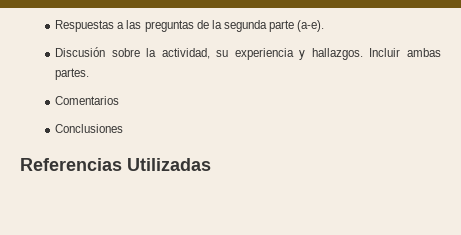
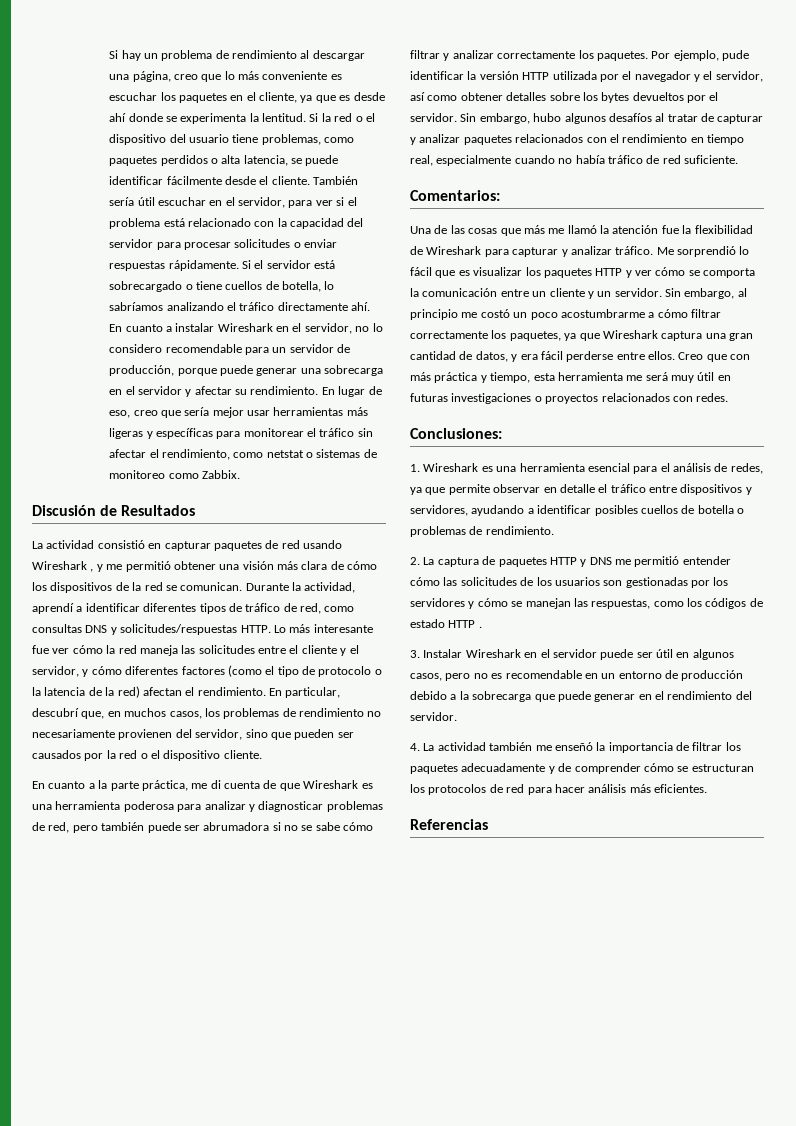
- Respuestas a las preguntas de la segunda parte (a-e).
- Discusión sobre la actividad, su experiencia y hallazgos. Incluir ambas partes.
- Comentarios
- Conclusiones
+ Si hay un problema de rendimiento al descargar una página, creo que lo más conveniente es escuchar los paquetes en el cliente, ya que es desde ahí donde se experimenta la lentitud. Si la red o el dispositivo del usuario tiene problemas, como paquetes perdidos o alta latencia, se puede identificar fácilmente desde el cliente. También sería útil escuchar en el servidor, para ver si el problema está relacionado con la capacidad del servidor para procesar solicitudes o enviar respuestas rápidamente. Si el servidor está sobrecargado o tiene cuellos de botella, lo sabríamos analizando el tráfico directamente ahí. En cuanto a instalar Wireshark en el servidor, no lo considero recomendable para un servidor de producción, porque puede generar una sobrecarga en el servidor y afectar su rendimiento. En lugar de eso, creo que sería mejor usar herramientas más ligeras y específicas para monitorear el tráfico sin afectar el rendimiento, como netstat o sistemas de monitoreo como Zabbix.
+ Discusión de Resultados
+ La actividad consistió en capturar paquetes de red usando Wireshark , y me permitió obtener una visión más clara de cómo los dispositivos de la red se comunican. Durante la actividad, aprendí a identificar diferentes tipos de tráfico de red, como consultas DNS y solicitudes/respuestas HTTP. Lo más interesante fue ver cómo la red maneja las solicitudes entre el cliente y el servidor, y cómo diferentes factores (como el tipo de protocolo o la latencia de la red) afectan el rendimiento. En particular, descubrí que, en muchos casos, los problemas de rendimiento no necesariamente provienen del servidor, sino que pueden ser causados por la red o el dispositivo cliente.
+ En cuanto a la parte práctica, me di cuenta de que Wireshark es una herramienta poderosa para analizar y diagnosticar problemas de red, pero también puede ser abrumadora si no se sabe cómo filtrar y analizar correctamente los paquetes. Por ejemplo, pude identificar la versión HTTP utilizada por el navegador y el servidor, así como obtener detalles sobre los bytes devueltos por el servidor. Sin embargo, hubo algunos desafíos al tratar de capturar y analizar paquetes relacionados con el rendimiento en tiempo real, especialmente cuando no había tráfico de red suficiente.
+ Comentarios:
+ Una de las cosas que más me llamó la atención fue la flexibilidad de Wireshark para capturar y analizar tráfico. Me sorprendió lo fácil que es visualizar los paquetes HTTP y ver cómo se comporta la comunicación entre un cliente y un servidor. Sin embargo, al principio me costó un poco acostumbrarme a cómo filtrar correctamente los paquetes, ya que Wireshark captura una gran cantidad de datos, y era fácil perderse entre ellos. Creo que con más práctica y tiempo, esta herramienta me será muy útil en futuras investigaciones o proyectos relacionados con redes.
+ Conclusiones:
+ 1. Wireshark es una herramienta esencial para el análisis de redes, ya que permite observar en detalle el tráfico entre dispositivos y servidores, ayudando a identificar posibles cuellos de botella o problemas de rendimiento.
+ 2. La captura de paquetes HTTP y DNS me permitió entender cómo las solicitudes de los usuarios son gestionadas por los servidores y cómo se manejan las respuestas, como los códigos de estado HTTP .
+ 3. Instalar Wireshark en el servidor puede ser útil en algunos casos, pero no es recomendable en un entorno de producción debido a la sobrecarga que puede generar en el rendimiento del servidor.
+ 4. La actividad también me enseñó la importancia de filtrar los paquetes adecuadamente y de comprender cómo se estructuran los protocolos de red para hacer análisis más eficientes.
- Referencias Utilizadas
+ Referencias

